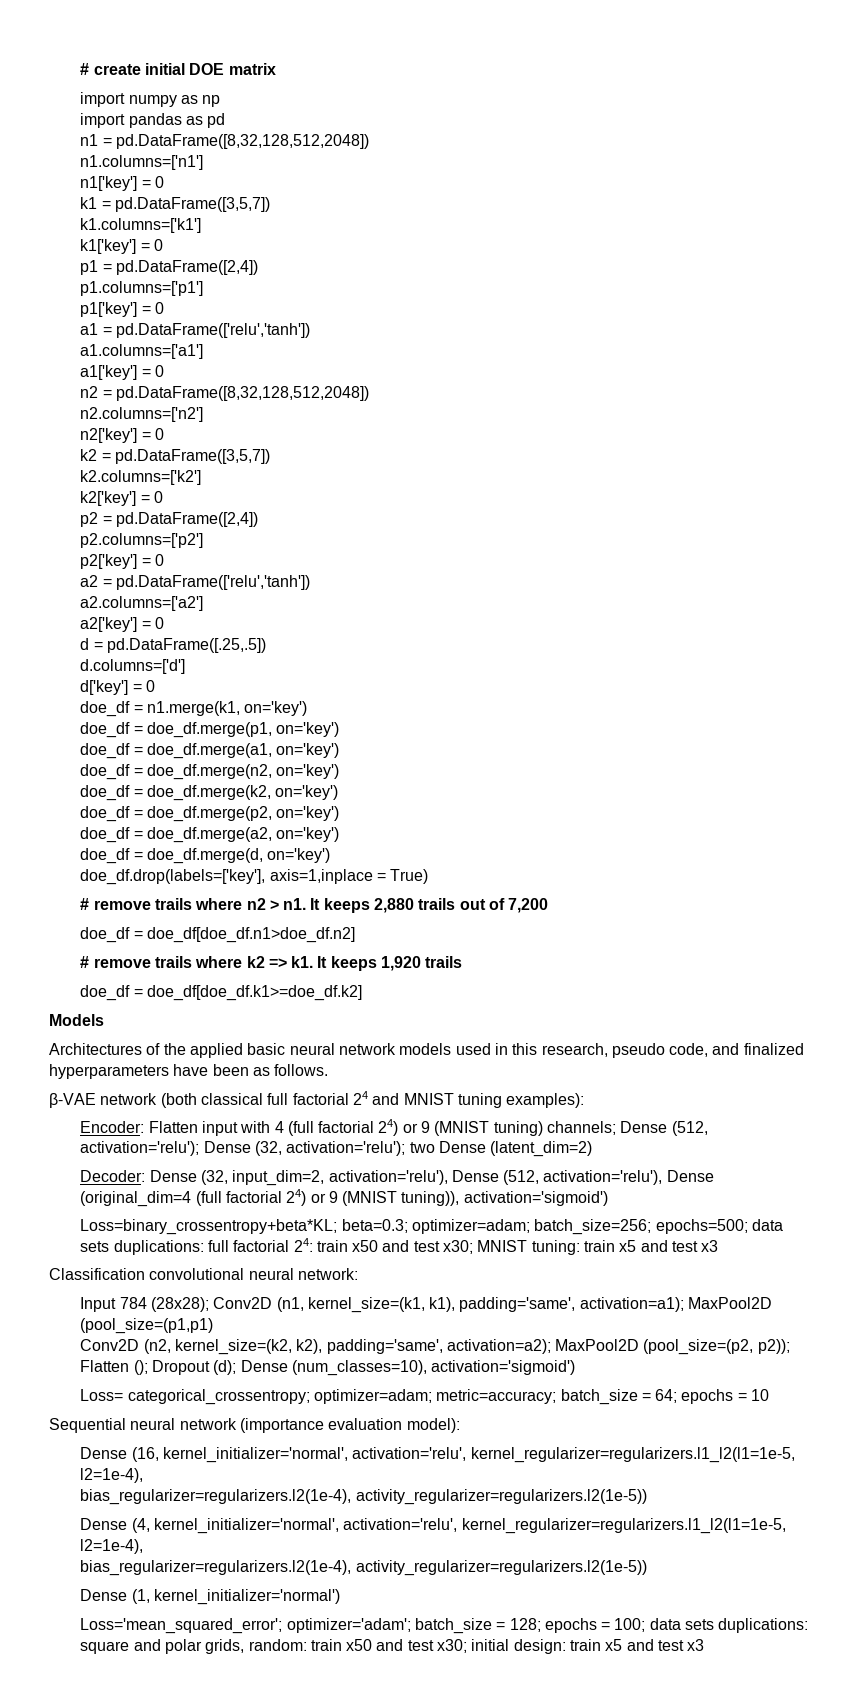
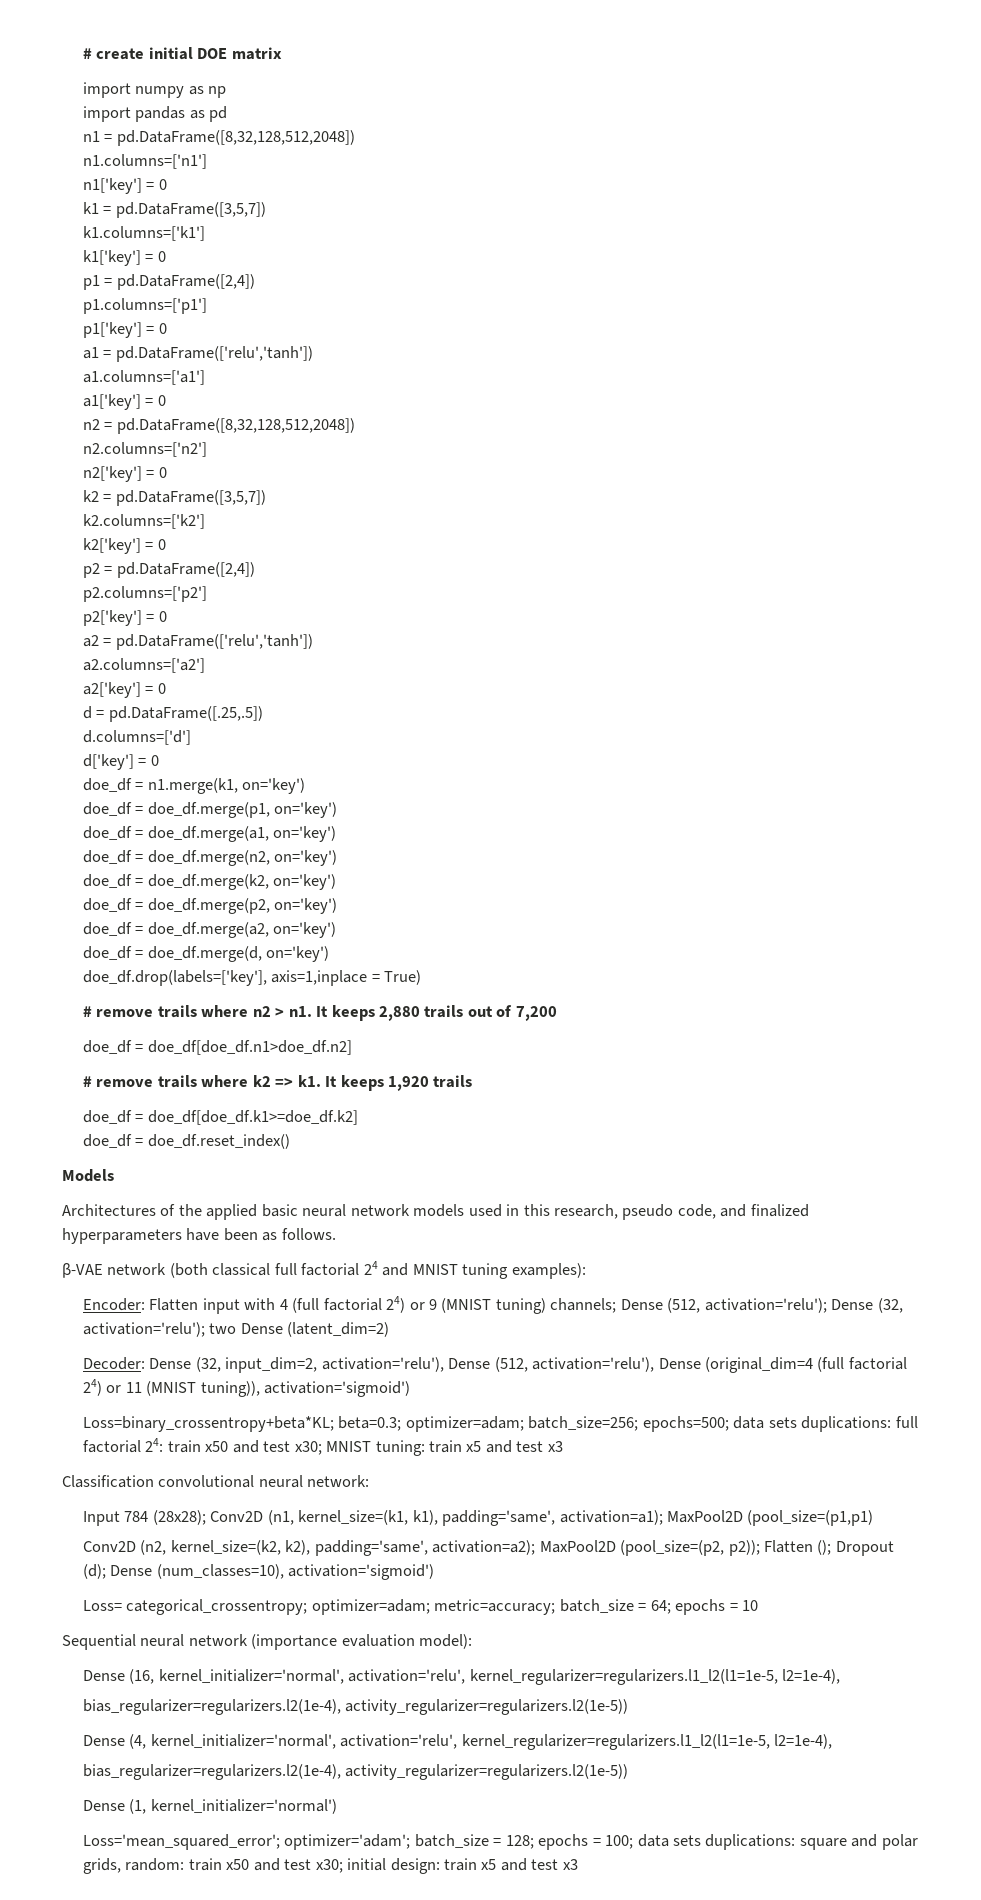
+ doe_df = doe_df.reset_index()
- Decoder: Dense (32, input_dim=2, activation='relu'), Dense (512, activation='relu'), Dense (original_dim=4 (full factorial 24) or 9 (MNIST tuning)), activation='sigmoid')
+ Decoder: Dense (32, input_dim=2, activation='relu'), Dense (512, activation='relu'), Dense (original_dim=4 (full factorial 24) or 11 (MNIST tuning)), activation='sigmoid')

